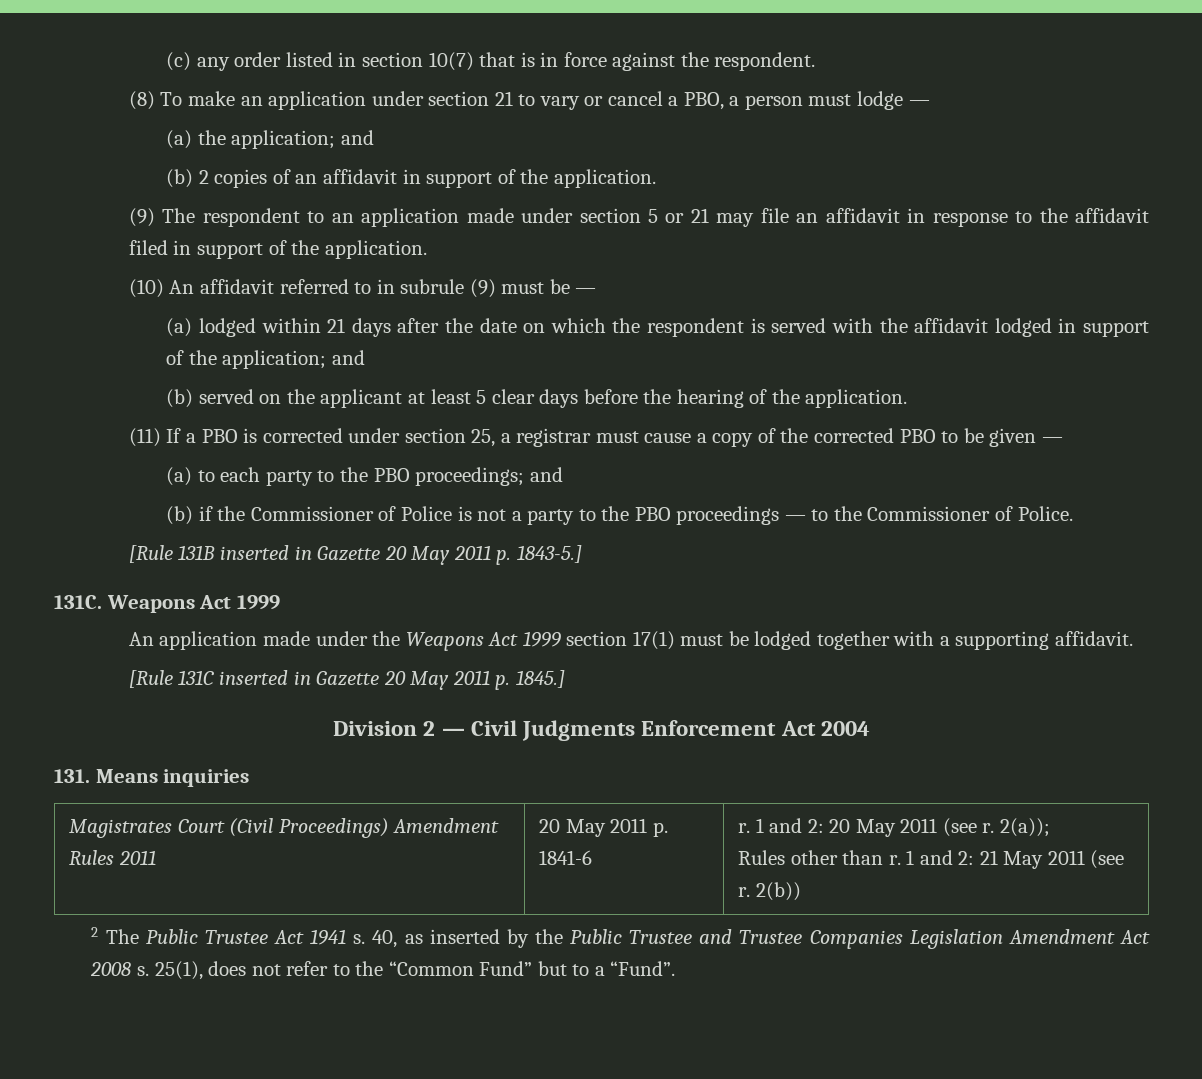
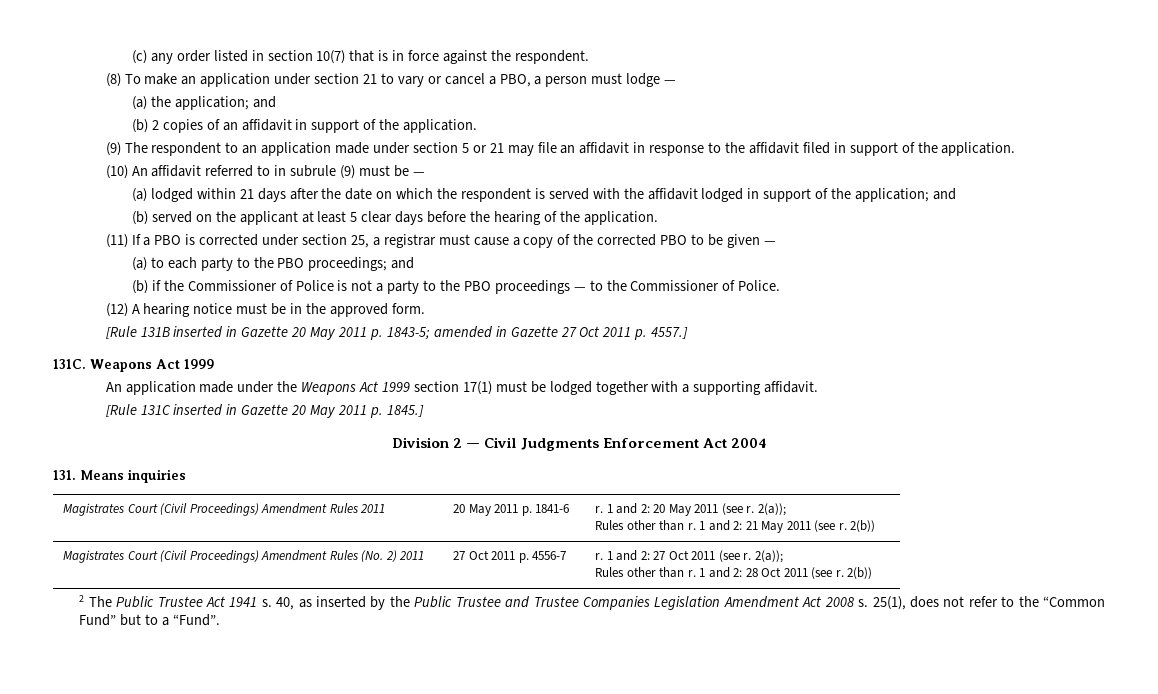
+ (12) A hearing notice must be in the approved form.
- [Rule 131B inserted in Gazette 20 May 2011 p. 1843-5.]
+ [Rule 131B inserted in Gazette 20 May 2011 p. 1843-5; amended in Gazette 27 Oct 2011 p. 4557.]
+ Magistrates Court (Civil Proceedings) Amendment Rules (No. 2) 2011 | 27 Oct 2011 p. 4556-7 | r. 1 and 2: 27 Oct 2011 (see r. 2(a));
+ Rules other than r. 1 and 2: 28 Oct 2011 (see r. 2(b))

